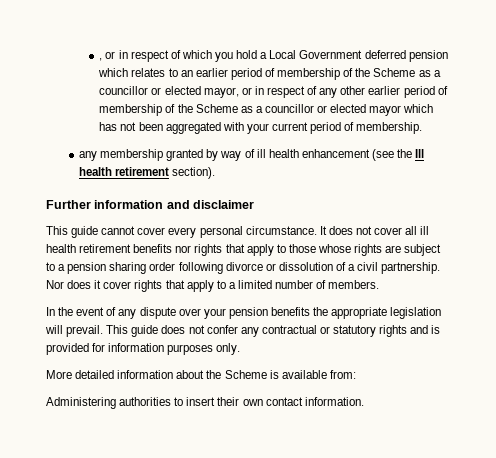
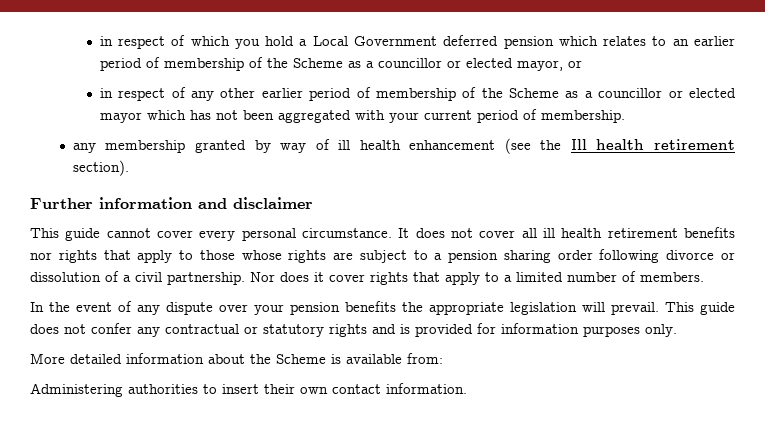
- , or in respect of which you hold a Local Government deferred pension which relates to an earlier period of membership of the Scheme as a councillor or elected mayor, or in respect of any other earlier period of membership of the Scheme as a councillor or elected mayor which has not been aggregated with your current period of membership.
+ in respect of which you hold a Local Government deferred pension which relates to an earlier period of membership of the Scheme as a councillor or elected mayor, or
+ in respect of any other earlier period of membership of the Scheme as a councillor or elected mayor which has not been aggregated with your current period of membership.

